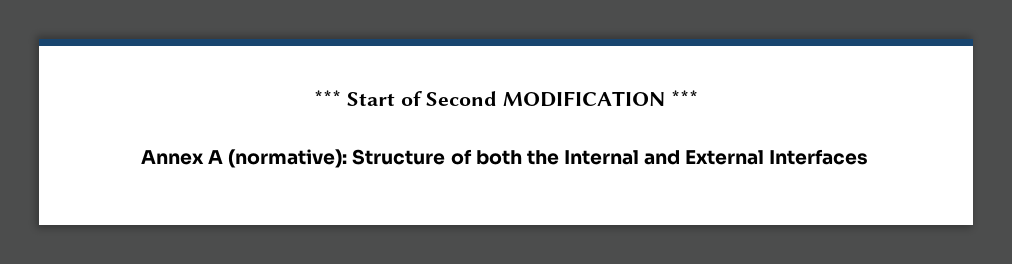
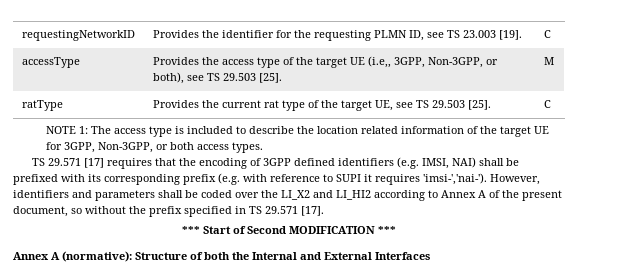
+ requestingNetworkID | Provides the identifier for the requesting PLMN ID, see TS 23.003 [19]. | C
+ accessType | Provides the access type of the target UE (i.e,, 3GPP, Non-3GPP, or both), see TS 29.503 [25]. | M
+ ratType | Provides the current rat type of the target UE, see TS 29.503 [25]. | C
+ NOTE 1: The access type is included to describe the location related information of the target UE for 3GPP, Non-3GPP, or both access types.
+ TS 29.571 [17] requires that the encoding of 3GPP defined identifiers (e.g. IMSI, NAI) shall be prefixed with its corresponding prefix (e.g. with reference to SUPI it requires 'imsi-','nai-'). However, identifiers and parameters shall be coded over the LI_X2 and LI_HI2 according to Annex A of the present document, so without the prefix specified in TS 29.571 [17].

